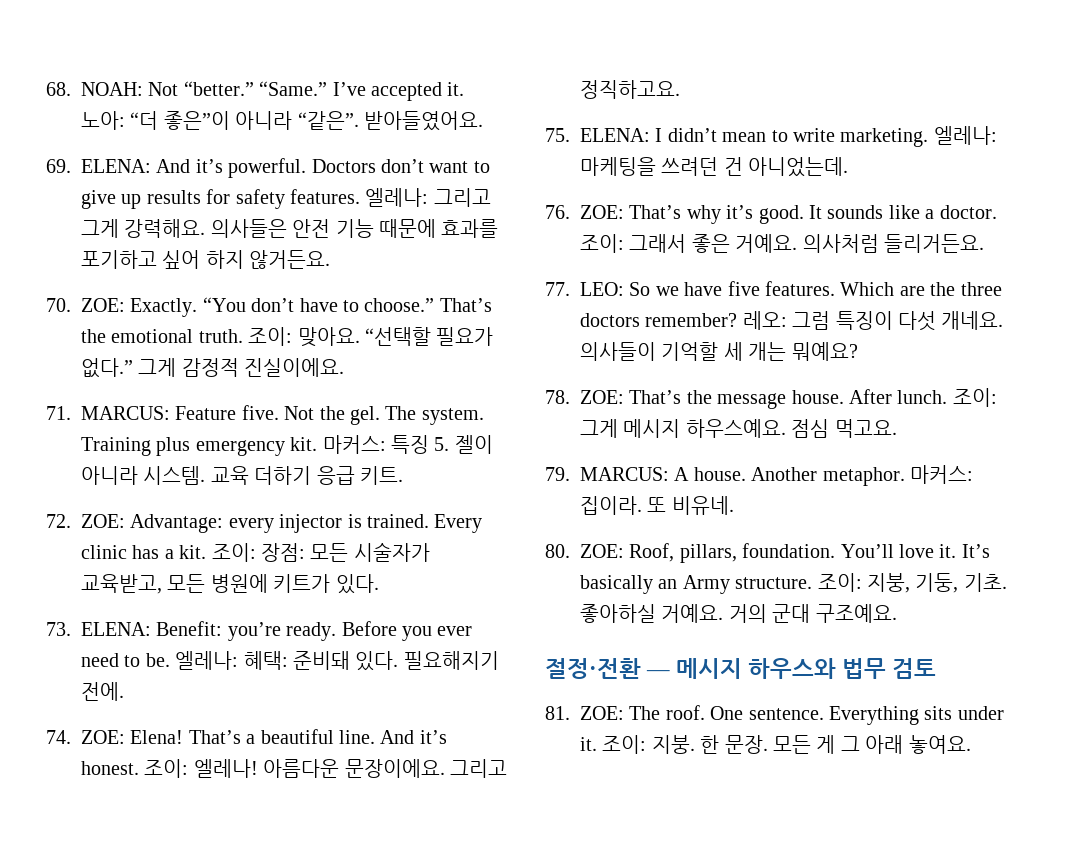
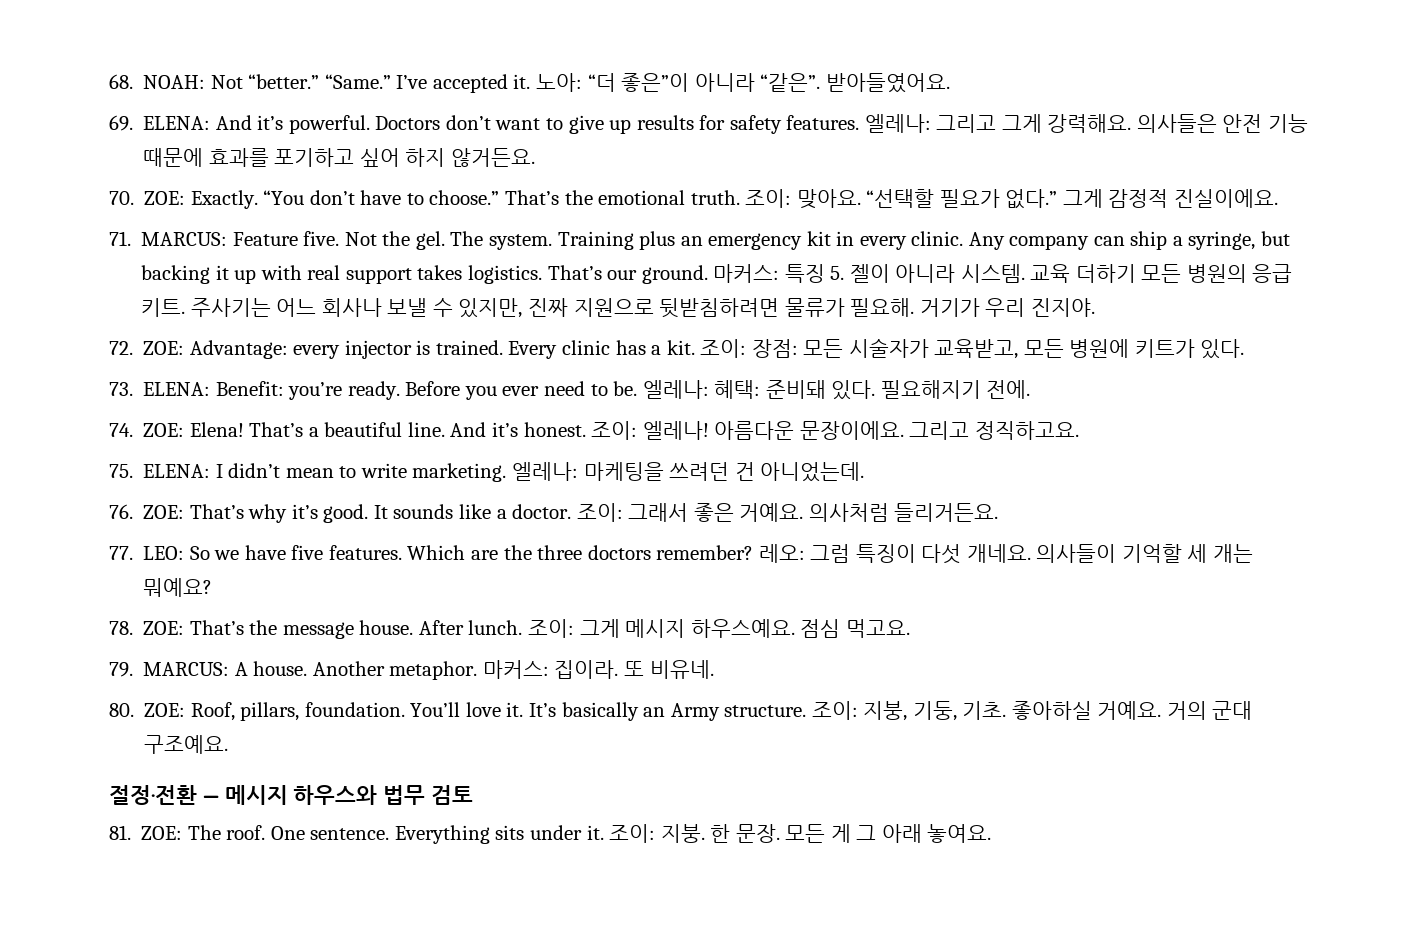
- Training plus emergency kit.
+ Training plus an emergency kit in every clinic. Any company can ship a syringe, but backing it up with real support takes logistics. That’s our ground.
- 교육 더하기 응급 키트.
+ 교육 더하기 모든 병원의 응급 키트. 주사기는 어느 회사나 보낼 수 있지만, 진짜 지원으로 뒷받침하려면 물류가 필요해. 거기가 우리 진지야.

